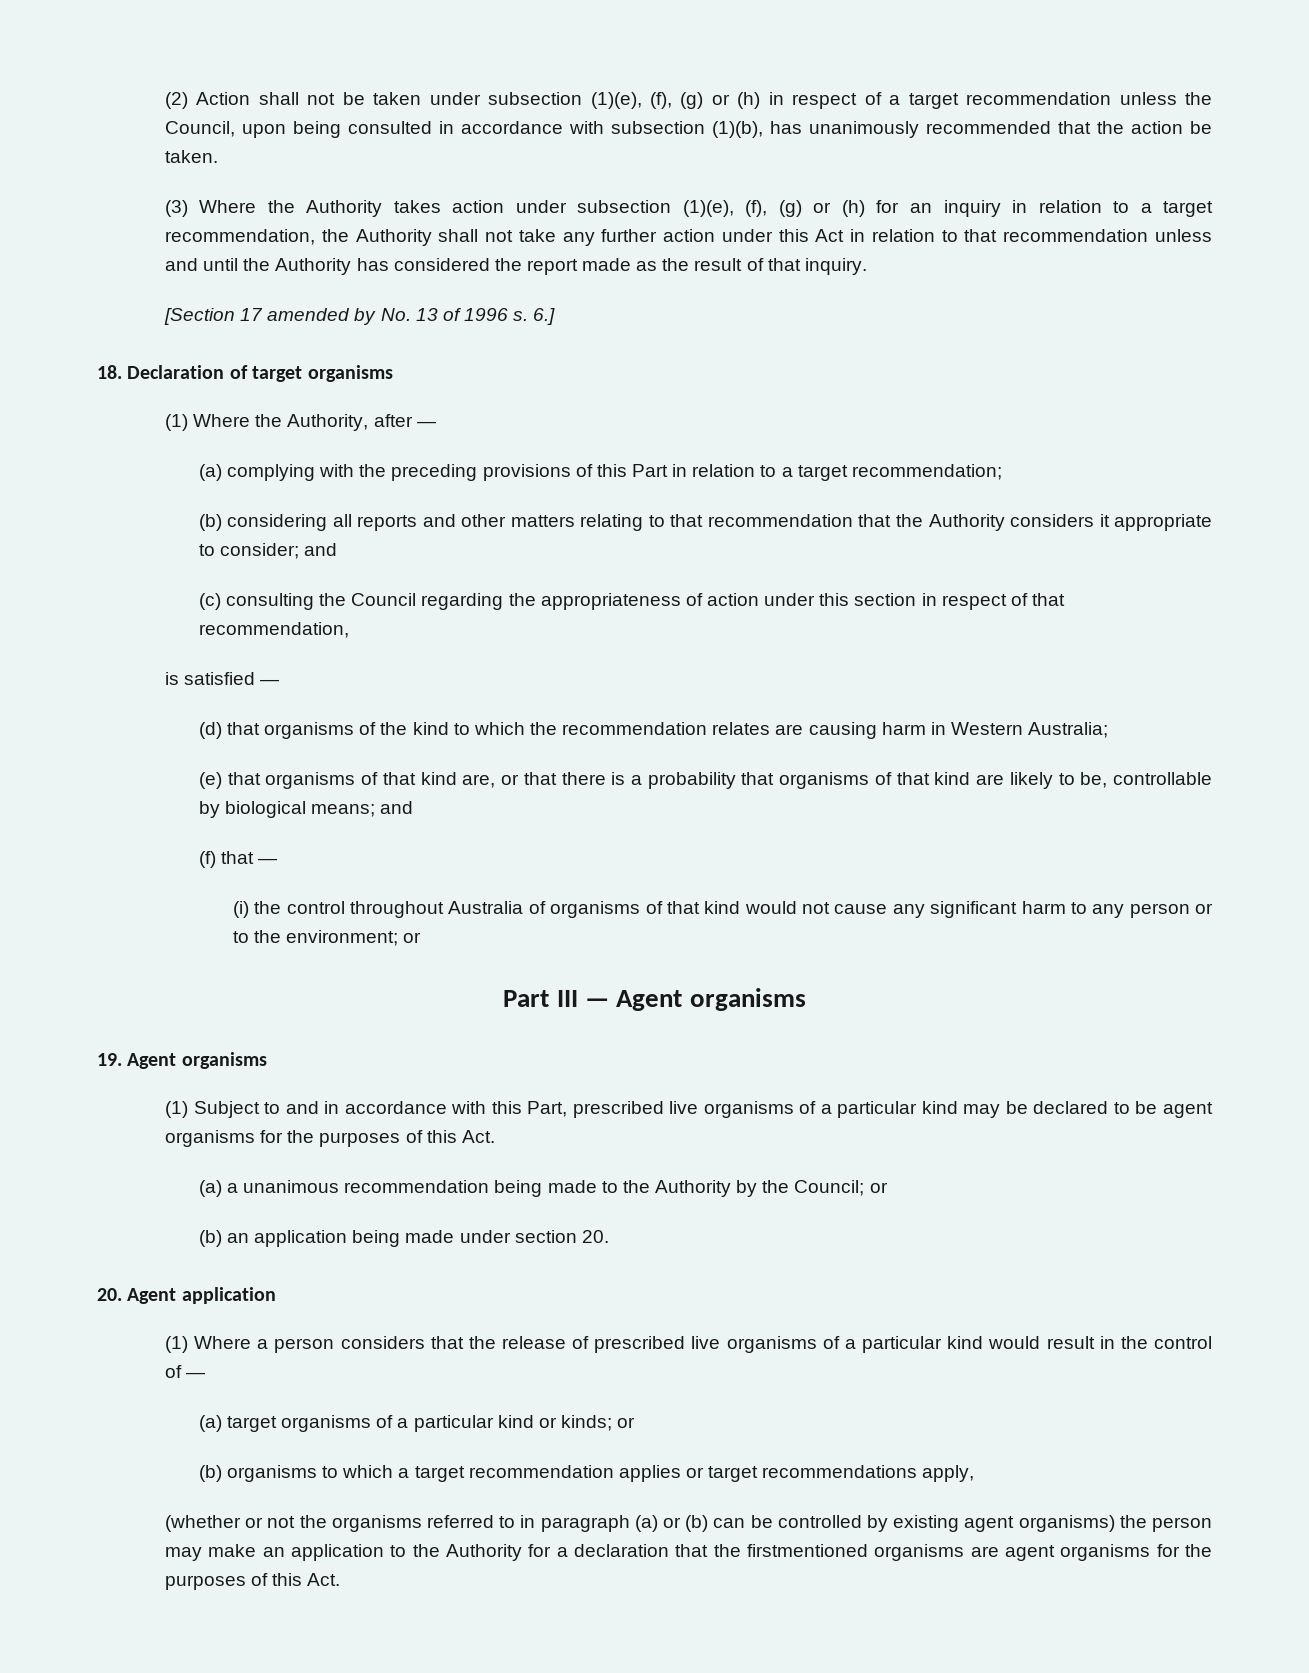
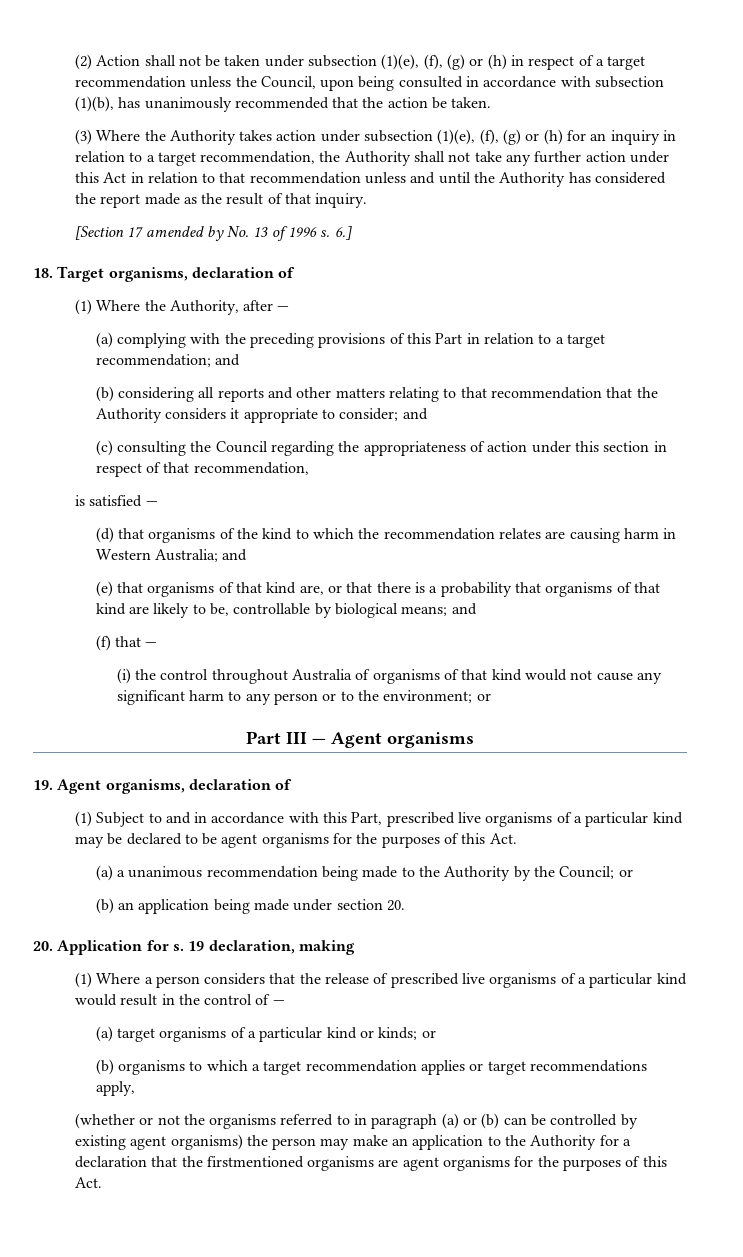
- 18. Declaration of target organisms
+ 18. Target organisms, declaration of
- (a) complying with the preceding provisions of this Part in relation to a target recommendation;
+ (a) complying with the preceding provisions of this Part in relation to a target recommendation; and
- (d) that organisms of the kind to which the recommendation relates are causing harm in Western Australia;
+ (d) that organisms of the kind to which the recommendation relates are causing harm in Western Australia; and
- 19. Agent organisms
+ 19. Agent organisms, declaration of
- 20. Agent application
+ 20. Application for s. 19 declaration, making

